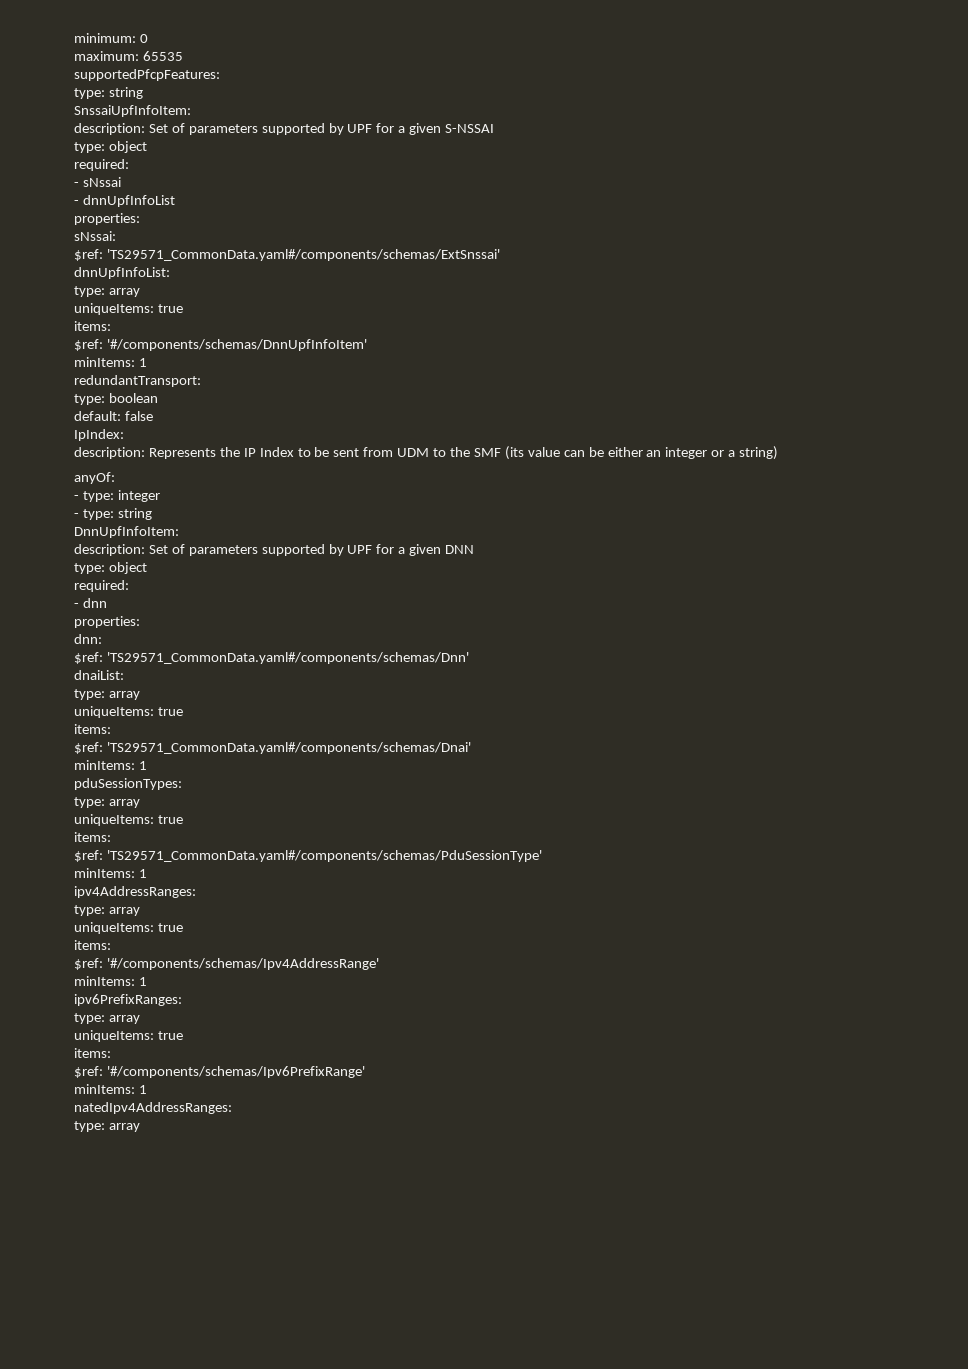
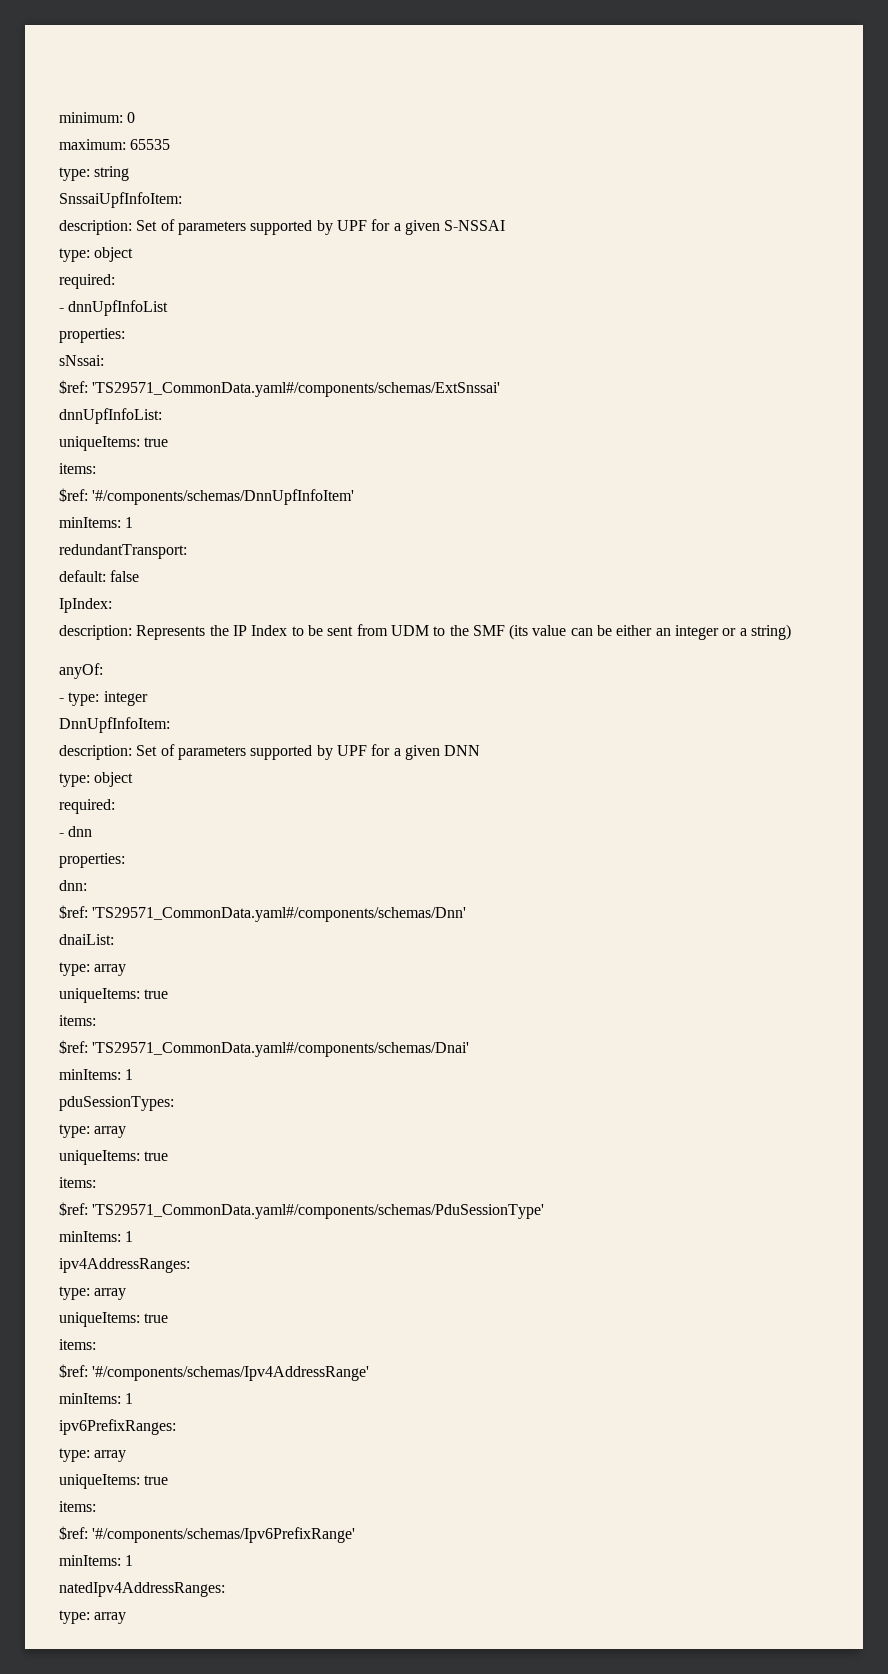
- supportedPfcpFeatures:
- - sNssai
  dnnUpfInfoList:
- type: array
- type: boolean
- - type: string

